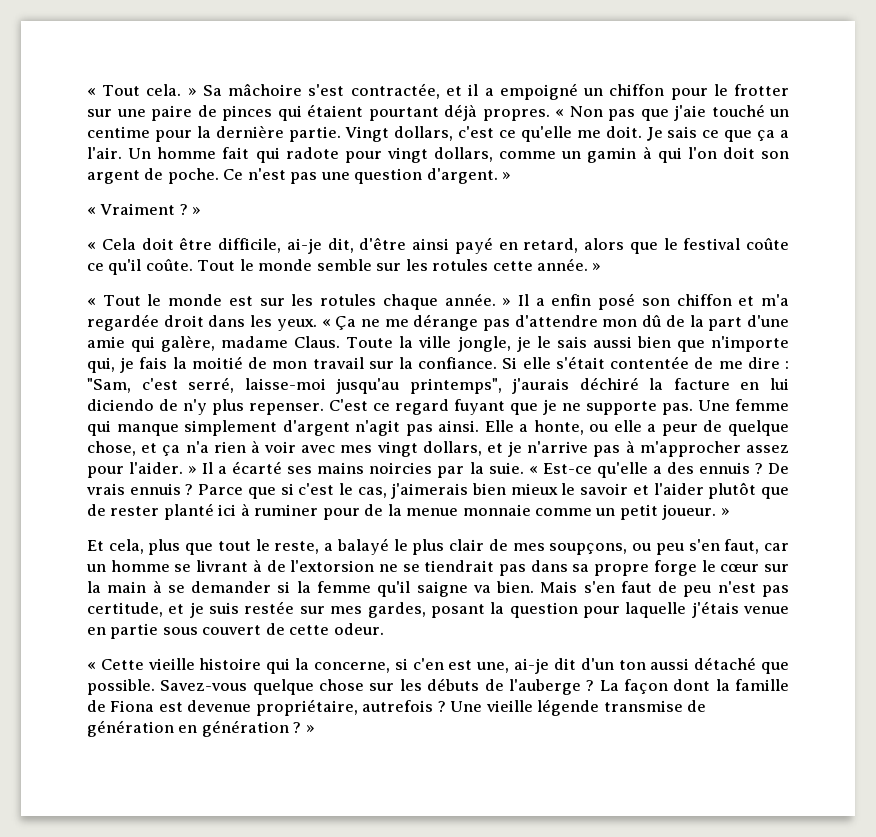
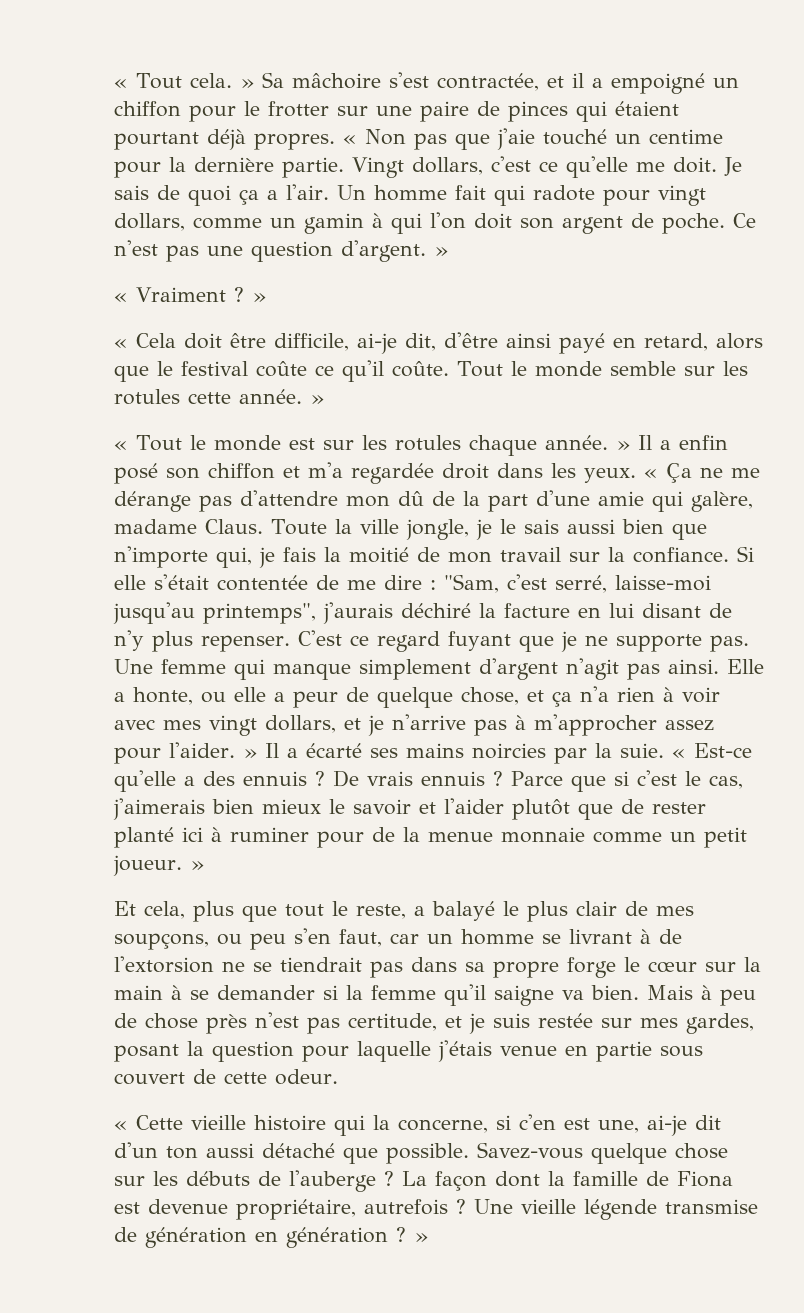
- Je sais ce que ça a l'air.
+ Je sais de quoi ça a l'air.
- Si elle s'était contentée de me dire : "Sam, c'est serré, laisse-moi jusqu'au printemps", j'aurais déchiré la facture en lui diciendo de n'y plus repenser.
+ Si elle s'était contentée de me dire : "Sam, c'est serré, laisse-moi jusqu'au printemps", j'aurais déchiré la facture en lui disant de n'y plus repenser.
- Mais s'en faut de peu n'est pas certitude, et je suis restée sur mes gardes, posant la question pour laquelle j'étais venue en partie sous couvert de cette odeur.
+ Mais à peu de chose près n'est pas certitude, et je suis restée sur mes gardes, posant la question pour laquelle j'étais venue en partie sous couvert de cette odeur.

